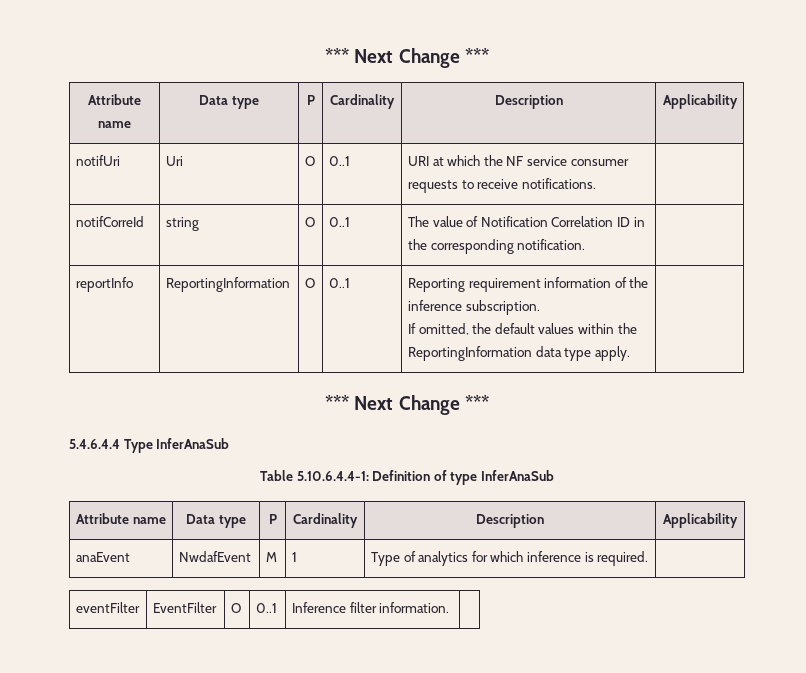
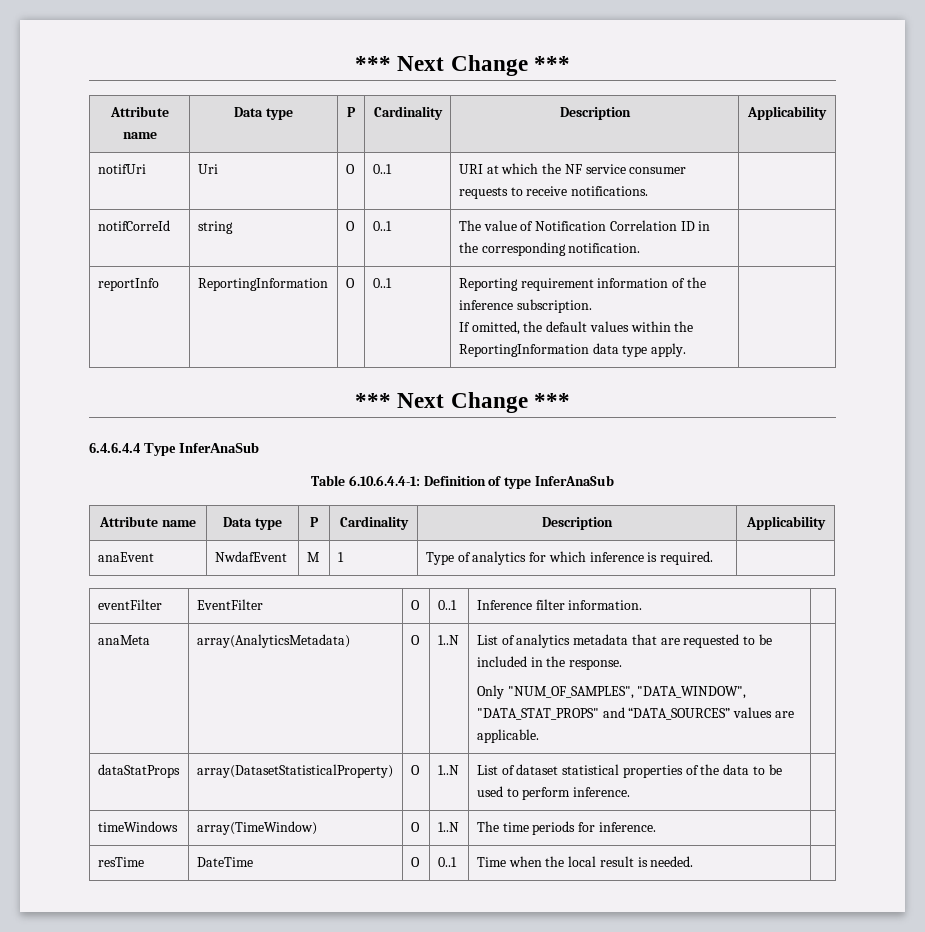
- 5.4.6.4.4 Type InferAnaSub
+ 6.4.6.4.4 Type InferAnaSub
- Table 5.10.6.4.4-1: Definition of type InferAnaSub
+ Table 6.10.6.4.4-1: Definition of type InferAnaSub
+ anaMeta | array(AnalyticsMetadata) | O | 1..N | List of analytics metadata that are requested to be included in the response.
+ Only "NUM_OF_SAMPLES", "DATA_WINDOW", "DATA_STAT_PROPS" and “DATA_SOURCES” values are applicable. |
+ dataStatProps | array(DatasetStatisticalProperty) | O | 1..N | List of dataset statistical properties of the data to be used to perform inference. |
+ timeWindows | array(TimeWindow) | O | 1..N | The time periods for inference. |
+ resTime | DateTime | O | 0..1 | Time when the local result is needed. |

